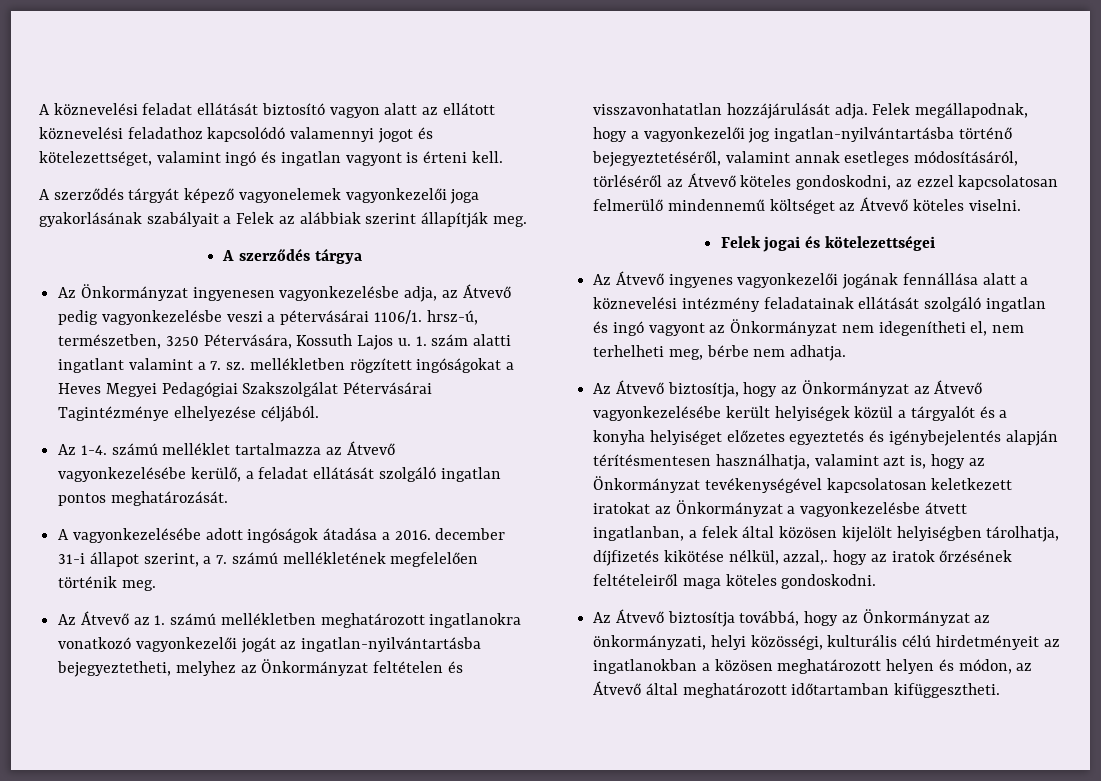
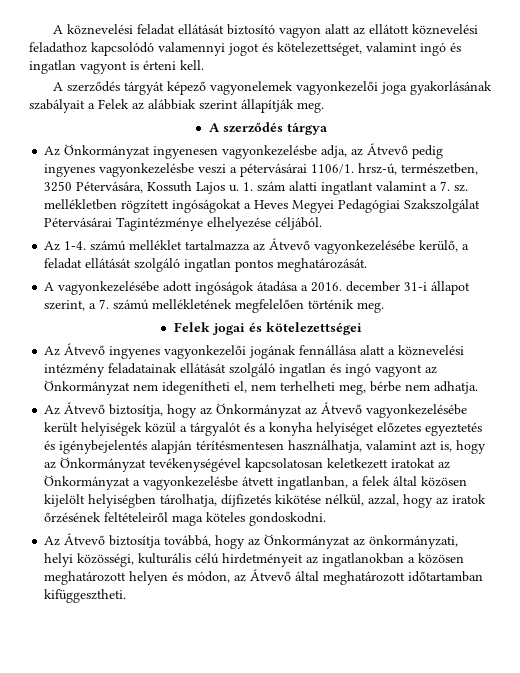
- Az Önkormányzat ingyenesen vagyonkezelésbe adja, az Átvevő pedig vagyonkezelésbe veszi a pétervásárai 1106/1. hrsz-ú, természetben, 3250 Pétervására, Kossuth Lajos u.
+ Az Önkormányzat ingyenesen vagyonkezelésbe adja, az Átvevő pedig ingyenes vagyonkezelésbe veszi a pétervásárai 1106/1. hrsz-ú, természetben, 3250 Pétervására, Kossuth Lajos u.
- Az Átvevő az 1. számú mellékletben meghatározott ingatlanokra vonatkozó vagyonkezelői jogát az ingatlan-nyilvántartásba bejegyeztetheti, melyhez az Önkormányzat feltételen és visszavonhatatlan hozzájárulását adja. Felek megállapodnak, hogy a vagyonkezelői jog ingatlan-nyilvántartásba történő bejegyeztetéséről, valamint annak esetleges módosításáról, törléséről az Átvevő köteles gondoskodni, az ezzel kapcsolatosan felmerülő mindennemű költséget az Átvevő köteles viselni.
- Az Átvevő biztosítja, hogy az Önkormányzat az Átvevő vagyonkezelésébe került helyiségek közül a tárgyalót és a konyha helyiséget előzetes egyeztetés és igénybejelentés alapján térítésmentesen használhatja, valamint azt is, hogy az Önkormányzat tevékenységével kapcsolatosan keletkezett iratokat az Önkormányzat a vagyonkezelésbe átvett ingatlanban, a felek által közösen kijelölt helyiségben tárolhatja, díjfizetés kikötése nélkül, azzal,. hogy az iratok őrzésének feltételeiről maga köteles gondoskodni.
+ Az Átvevő biztosítja, hogy az Önkormányzat az Átvevő vagyonkezelésébe került helyiségek közül a tárgyalót és a konyha helyiséget előzetes egyeztetés és igénybejelentés alapján térítésmentesen használhatja, valamint azt is, hogy az Önkormányzat tevékenységével kapcsolatosan keletkezett iratokat az Önkormányzat a vagyonkezelésbe átvett ingatlanban, a felek által közösen kijelölt helyiségben tárolhatja, díjfizetés kikötése nélkül, azzal, hogy az iratok őrzésének feltételeiről maga köteles gondoskodni.

